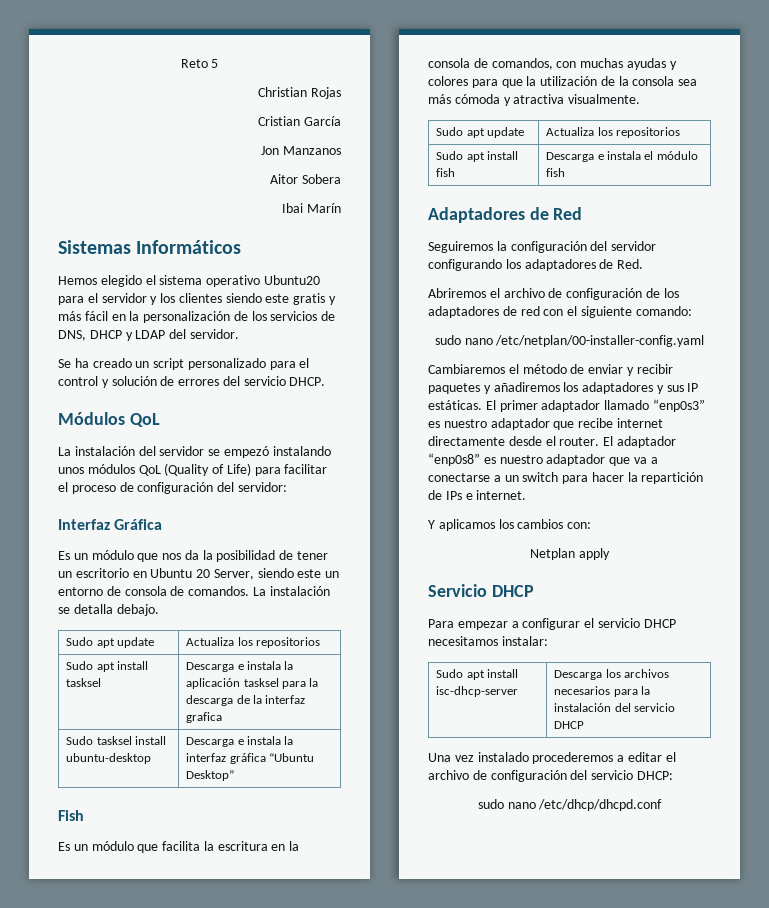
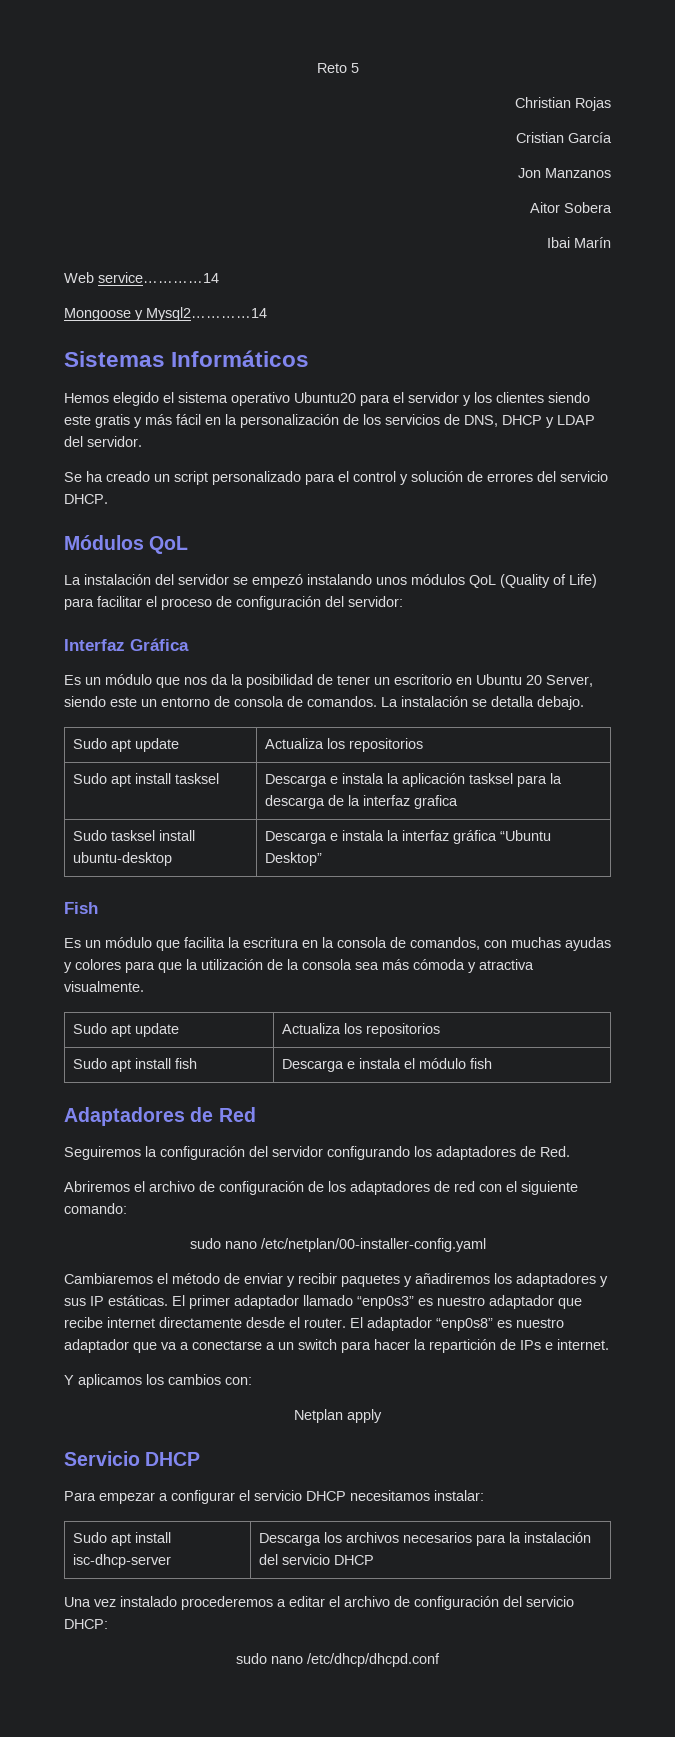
+ Web service…………14
+ Mongoose y Mysql2…………14

